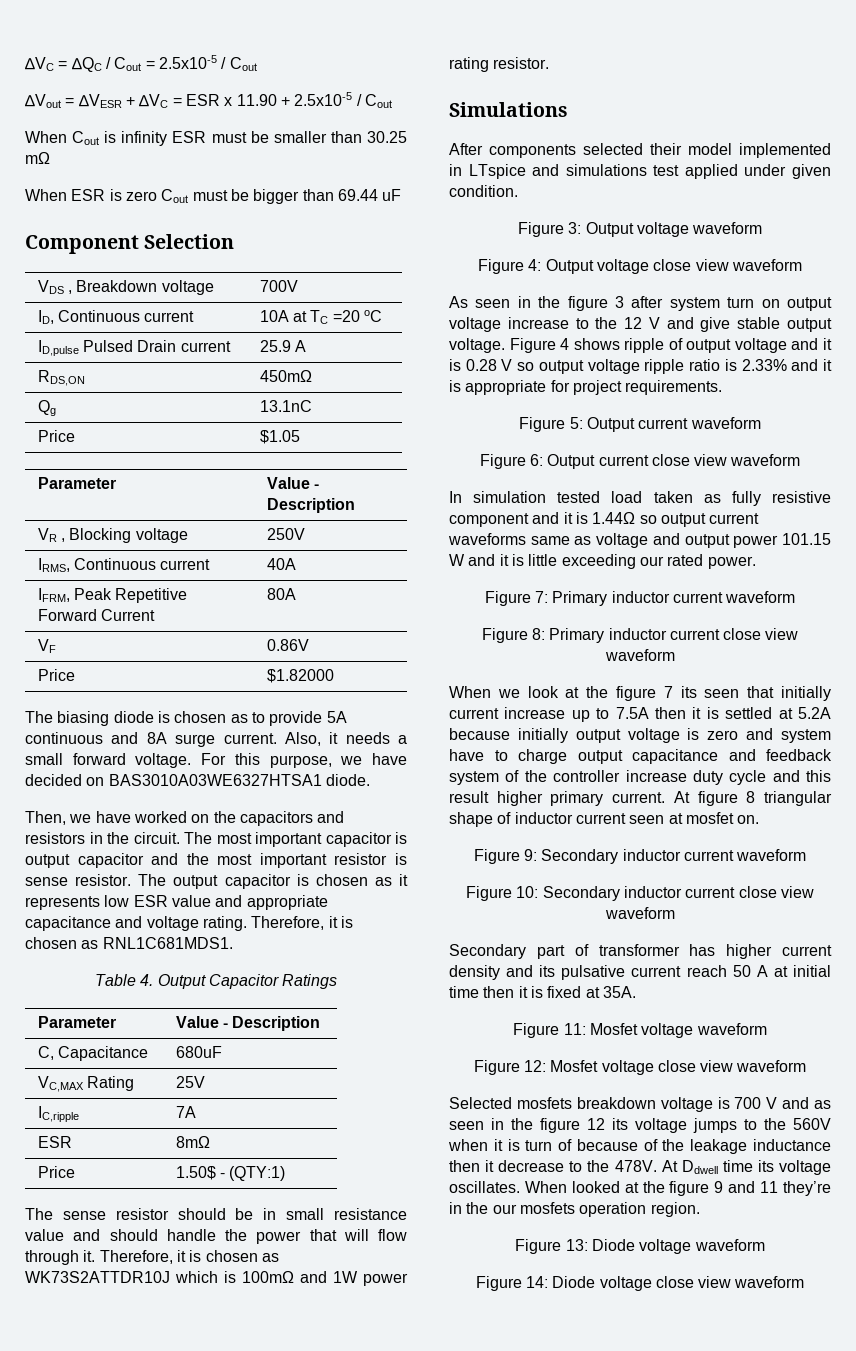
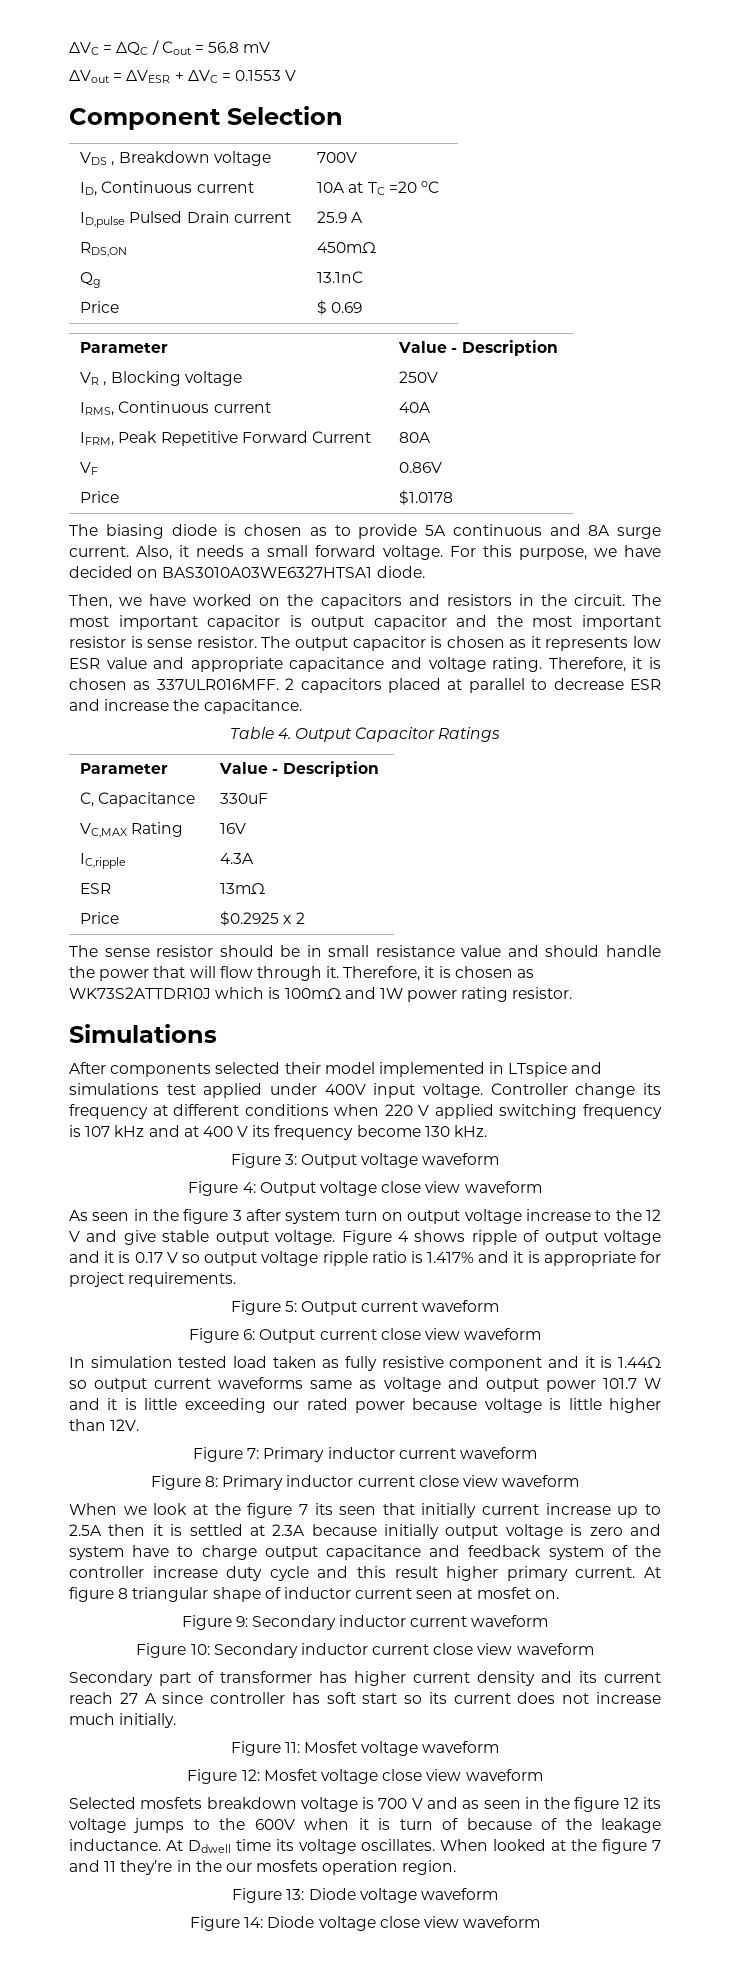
- ∆VC = ∆QC / Cout = 2.5x10-5 / Cout
+ ∆VC = ∆QC / Cout = 56.8 mV
- ∆Vout = ∆VESR + ∆VC = ESR x 11.90 + 2.5x10-5 / Cout
- When Cout is infinity ESR must be smaller than 30.25 mΩ
- When ESR is zero Cout must be bigger than 69.44 uF
+ ∆Vout = ∆VESR + ∆VC = 0.1553 V
- Price | $1.05
+ Price | $ 0.69
- Price | $1.82000
+ Price | $1.0178
- Therefore, it is chosen as RNL1C681MDS1.
+ Therefore, it is chosen as 337ULR016MFF. 2 capacitors placed at parallel to decrease ESR and increase the capacitance.
- C, Capacitance | 680uF
+ C, Capacitance | 330uF
- VC,MAX Rating | 25V
+ VC,MAX Rating | 16V
- IC,ripple | 7A
+ IC,ripple | 4.3A
- ESR | 8mΩ
- Price | 1.50$ - (QTY:1)
+ ESR | 13mΩ
+ Price | $0.2925 x 2
- After components selected their model implemented in LTspice and simulations test applied under given condition.
+ After components selected their model implemented in LTspice and simulations test applied under 400V input voltage. Controller change its frequency at different conditions when 220 V applied switching frequency is 107 kHz and at 400 V its frequency become 130 kHz.
- Figure 4 shows ripple of output voltage and it is 0.28 V so output voltage ripple ratio is 2.33% and it is appropriate for project requirements.
+ Figure 4 shows ripple of output voltage and it is 0.17 V so output voltage ripple ratio is 1.417% and it is appropriate for project requirements.
- In simulation tested load taken as fully resistive component and it is 1.44Ω so output current waveforms same as voltage and output power 101.15 W and it is little exceeding our rated power.
+ In simulation tested load taken as fully resistive component and it is 1.44Ω so output current waveforms same as voltage and output power 101.7 W and it is little exceeding our rated power because voltage is little higher than 12V.
- When we look at the figure 7 its seen that initially current increase up to 7.5A then it is settled at 5.2A because initially output voltage is zero and system have to charge output capacitance and feedback system of the controller increase duty cycle and this result higher primary current.
+ When we look at the figure 7 its seen that initially current increase up to 2.5A then it is settled at 2.3A because initially output voltage is zero and system have to charge output capacitance and feedback system of the controller increase duty cycle and this result higher primary current.
- Secondary part of transformer has higher current density and its pulsative current reach 50 A at initial time then it is fixed at 35A.
+ Secondary part of transformer has higher current density and its current reach 27 A since controller has soft start so its current does not increase much initially.
- Selected mosfets breakdown voltage is 700 V and as seen in the figure 12 its voltage jumps to the 560V when it is turn of because of the leakage inductance then it decrease to the 478V.
+ Selected mosfets breakdown voltage is 700 V and as seen in the figure 12 its voltage jumps to the 600V when it is turn of because of the leakage inductance.
- When looked at the figure 9 and 11 they’re in the our mosfets operation region.
+ When looked at the figure 7 and 11 they’re in the our mosfets operation region.

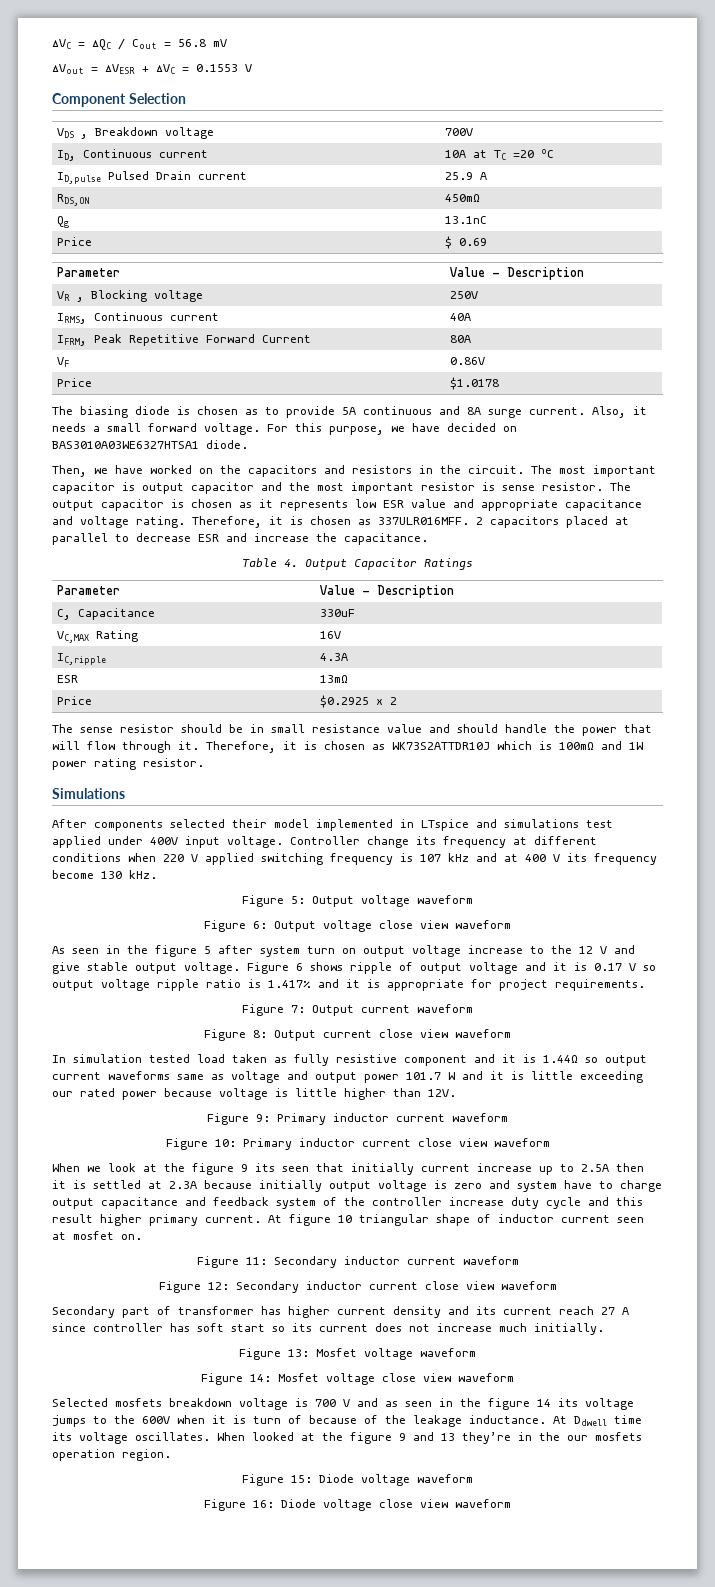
- Figure 3: Output voltage waveform
+ Figure 5: Output voltage waveform
- Figure 4: Output voltage close view waveform
+ Figure 6: Output voltage close view waveform
- As seen in the figure 3 after system turn on output voltage increase to the 12 V and give stable output voltage.
+ As seen in the figure 5 after system turn on output voltage increase to the 12 V and give stable output voltage.
- Figure 4 shows ripple of output voltage and it is 0.17 V so output voltage ripple ratio is 1.417% and it is appropriate for project requirements.
+ Figure 6 shows ripple of output voltage and it is 0.17 V so output voltage ripple ratio is 1.417% and it is appropriate for project requirements.
- Figure 5: Output current waveform
+ Figure 7: Output current waveform
- Figure 6: Output current close view waveform
+ Figure 8: Output current close view waveform
- Figure 7: Primary inductor current waveform
+ Figure 9: Primary inductor current waveform
- Figure 8: Primary inductor current close view waveform
+ Figure 10: Primary inductor current close view waveform
- When we look at the figure 7 its seen that initially current increase up to 2.5A then it is settled at 2.3A because initially output voltage is zero and system have to charge output capacitance and feedback system of the controller increase duty cycle and this result higher primary current.
+ When we look at the figure 9 its seen that initially current increase up to 2.5A then it is settled at 2.3A because initially output voltage is zero and system have to charge output capacitance and feedback system of the controller increase duty cycle and this result higher primary current.
- At figure 8 triangular shape of inductor current seen at mosfet on.
+ At figure 10 triangular shape of inductor current seen at mosfet on.
- Figure 9: Secondary inductor current waveform
+ Figure 11: Secondary inductor current waveform
- Figure 10: Secondary inductor current close view waveform
+ Figure 12: Secondary inductor current close view waveform
- Figure 11: Mosfet voltage waveform
+ Figure 13: Mosfet voltage waveform
- Figure 12: Mosfet voltage close view waveform
+ Figure 14: Mosfet voltage close view waveform
- Selected mosfets breakdown voltage is 700 V and as seen in the figure 12 its voltage jumps to the 600V when it is turn of because of the leakage inductance.
+ Selected mosfets breakdown voltage is 700 V and as seen in the figure 14 its voltage jumps to the 600V when it is turn of because of the leakage inductance.
- When looked at the figure 7 and 11 they’re in the our mosfets operation region.
+ When looked at the figure 9 and 13 they’re in the our mosfets operation region.
- Figure 13: Diode voltage waveform
+ Figure 15: Diode voltage waveform
- Figure 14: Diode voltage close view waveform
+ Figure 16: Diode voltage close view waveform

